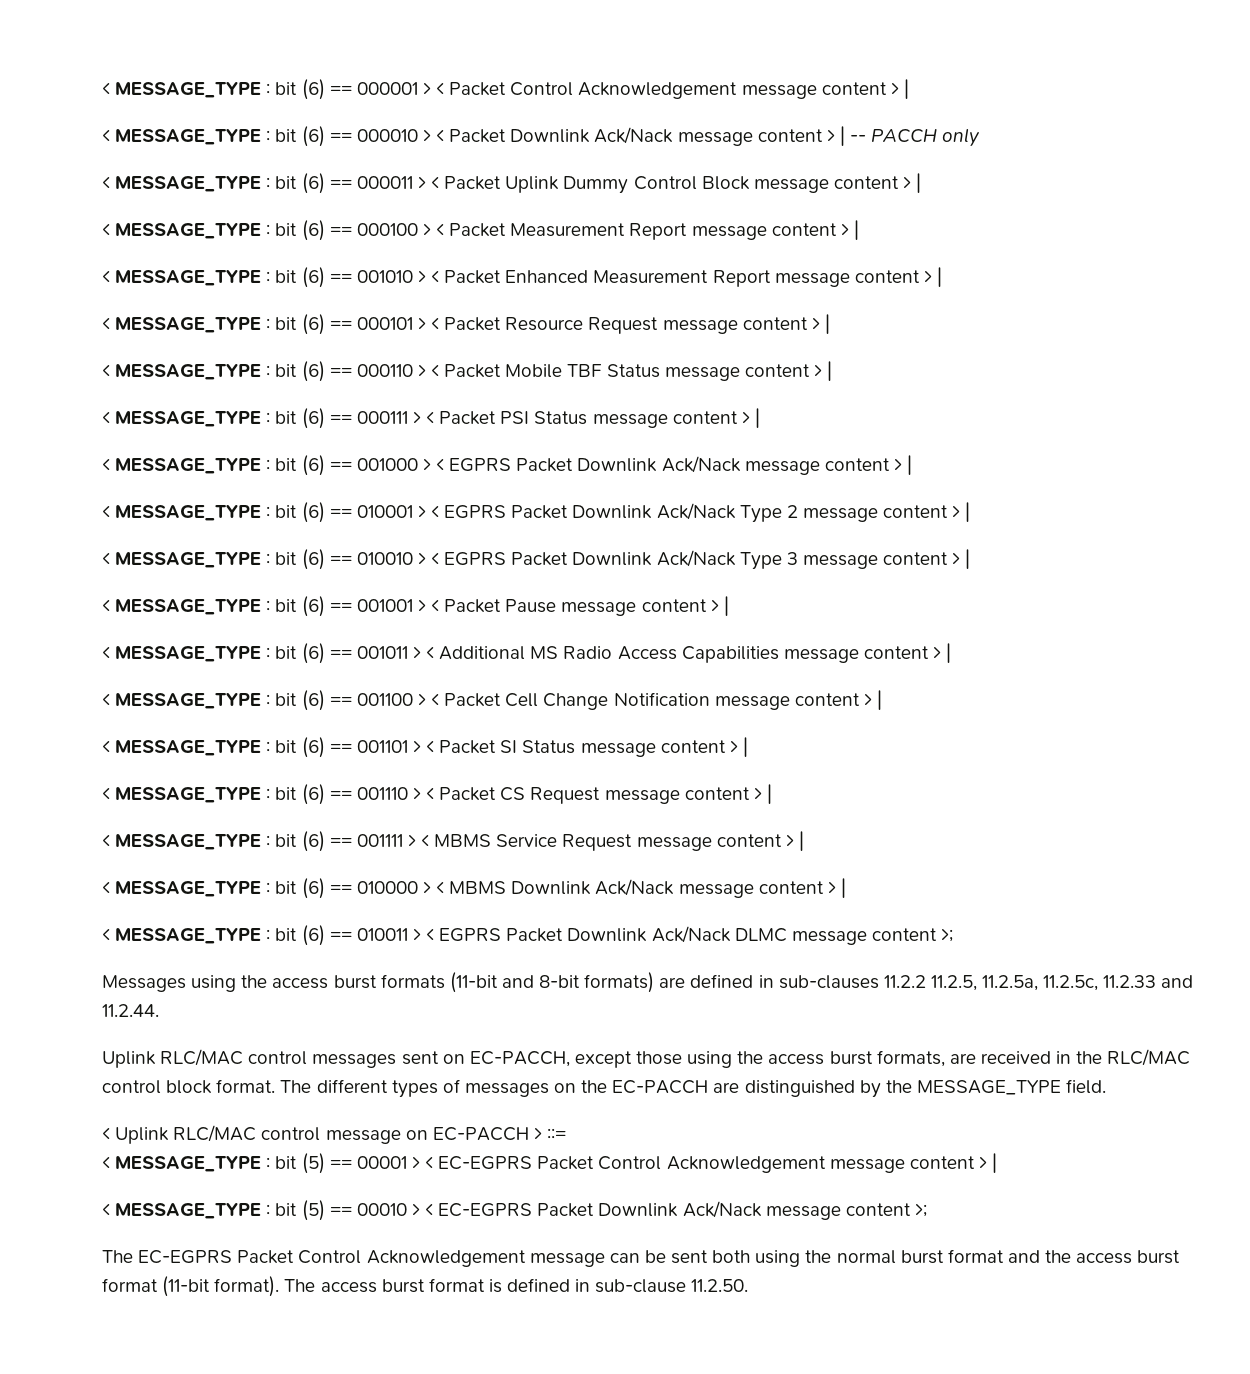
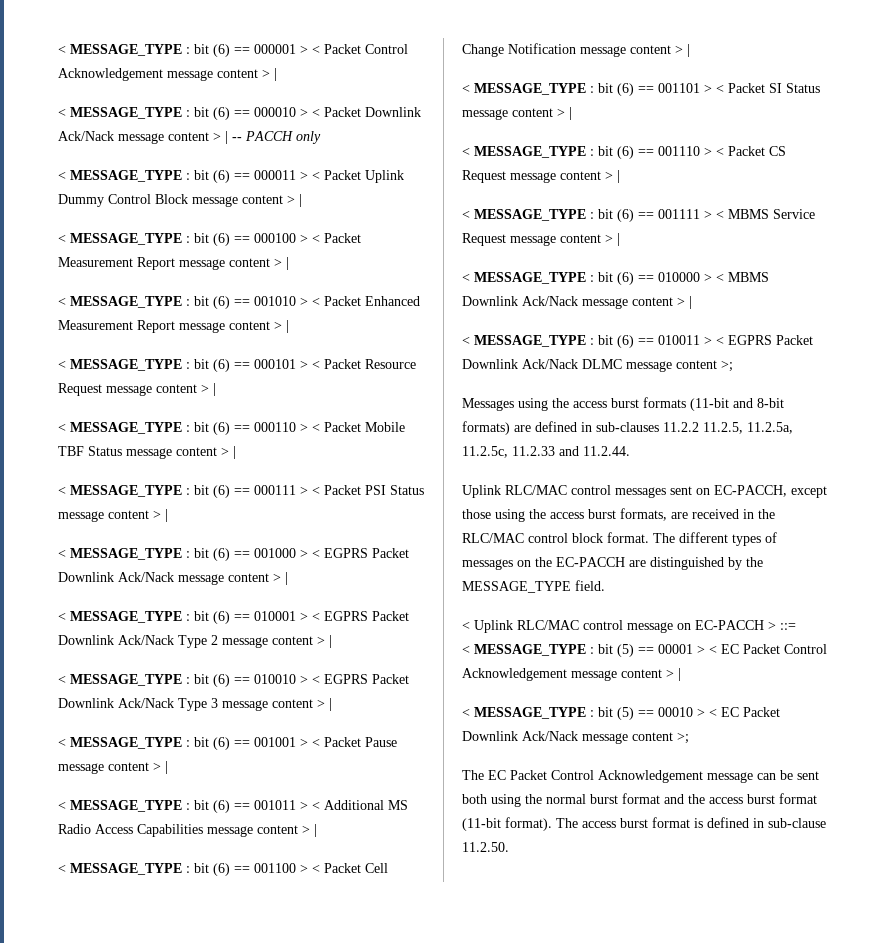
- < MESSAGE_TYPE : bit (5) == 00001 > < EC-EGPRS Packet Control Acknowledgement message content > |
+ < MESSAGE_TYPE : bit (5) == 00001 > < EC Packet Control Acknowledgement message content > |
- < MESSAGE_TYPE : bit (5) == 00010 > < EC-EGPRS Packet Downlink Ack/Nack message content >;
+ < MESSAGE_TYPE : bit (5) == 00010 > < EC Packet Downlink Ack/Nack message content >;
- The EC-EGPRS Packet Control Acknowledgement message can be sent both using the normal burst format and the access burst format (11-bit format).
+ The EC Packet Control Acknowledgement message can be sent both using the normal burst format and the access burst format (11-bit format).

